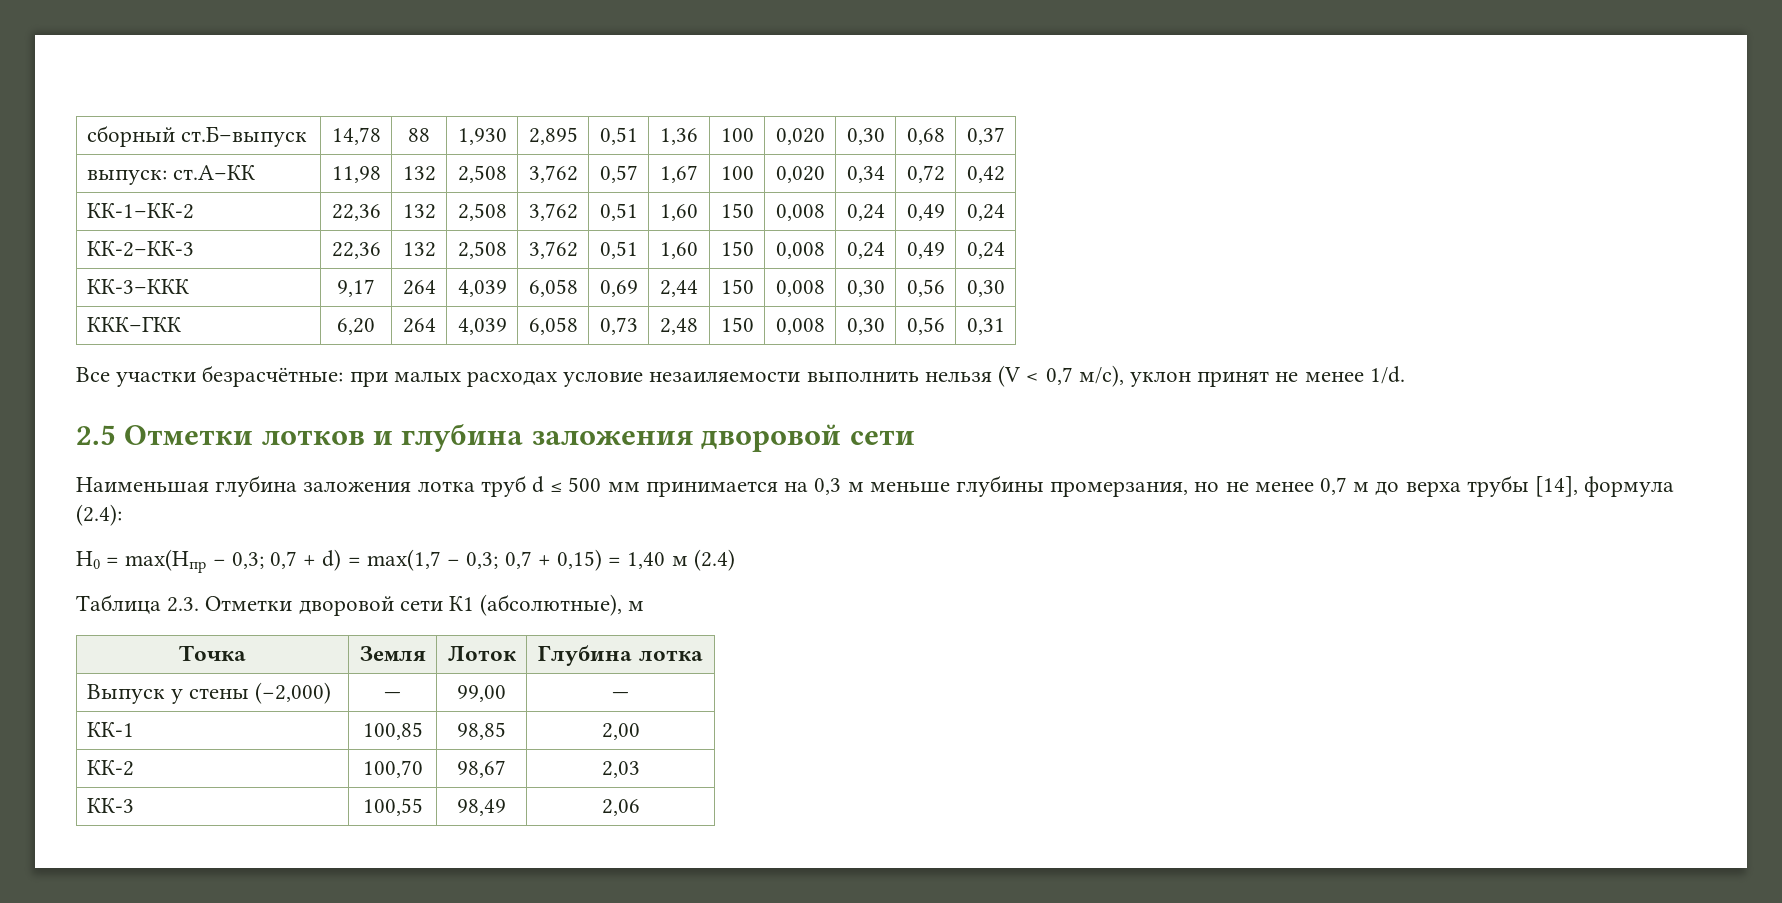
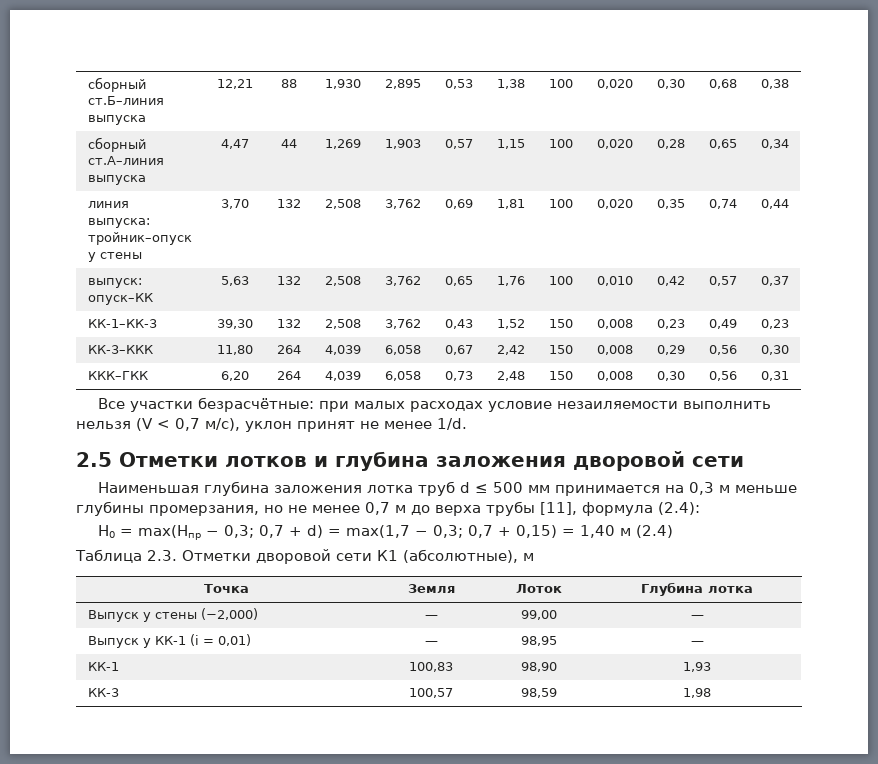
- сборный ст.Б–выпуск | 14,78 | 88 | 1,930 | 2,895 | 0,51 | 1,36 | 100 | 0,020 | 0,30 | 0,68 | 0,37
- выпуск: ст.А–КК | 11,98 | 132 | 2,508 | 3,762 | 0,57 | 1,67 | 100 | 0,020 | 0,34 | 0,72 | 0,42
- КК-1–КК-2 | 22,36 | 132 | 2,508 | 3,762 | 0,51 | 1,60 | 150 | 0,008 | 0,24 | 0,49 | 0,24
- КК-2–КК-3 | 22,36 | 132 | 2,508 | 3,762 | 0,51 | 1,60 | 150 | 0,008 | 0,24 | 0,49 | 0,24
+ сборный ст.Б–линия выпуска | 12,21 | 88 | 1,930 | 2,895 | 0,53 | 1,38 | 100 | 0,020 | 0,30 | 0,68 | 0,38
+ сборный ст.А–линия выпуска | 4,47 | 44 | 1,269 | 1,903 | 0,57 | 1,15 | 100 | 0,020 | 0,28 | 0,65 | 0,34
+ линия выпуска: тройник–опуск у стены | 3,70 | 132 | 2,508 | 3,762 | 0,69 | 1,81 | 100 | 0,020 | 0,35 | 0,74 | 0,44
+ выпуск: опуск–КК | 5,63 | 132 | 2,508 | 3,762 | 0,65 | 1,76 | 100 | 0,010 | 0,42 | 0,57 | 0,37
+ КК-1–КК-3 | 39,30 | 132 | 2,508 | 3,762 | 0,43 | 1,52 | 150 | 0,008 | 0,23 | 0,49 | 0,23
- КК-3–ККК | 9,17 | 264 | 4,039 | 6,058 | 0,69 | 2,44 | 150 | 0,008 | 0,30 | 0,56 | 0,30
+ КК-3–ККК | 11,80 | 264 | 4,039 | 6,058 | 0,67 | 2,42 | 150 | 0,008 | 0,29 | 0,56 | 0,30
- Наименьшая глубина заложения лотка труб d ≤ 500 мм принимается на 0,3 м меньше глубины промерзания, но не менее 0,7 м до верха трубы [14], формула (2.4):
+ Наименьшая глубина заложения лотка труб d ≤ 500 мм принимается на 0,3 м меньше глубины промерзания, но не менее 0,7 м до верха трубы [11], формула (2.4):
- КК-1 | 100,85 | 98,85 | 2,00
- КК-2 | 100,70 | 98,67 | 2,03
- КК-3 | 100,55 | 98,49 | 2,06
+ Выпуск у КК-1 (i = 0,01) | — | 98,95 | —
+ КК-1 | 100,83 | 98,90 | 1,93
+ КК-3 | 100,57 | 98,59 | 1,98

